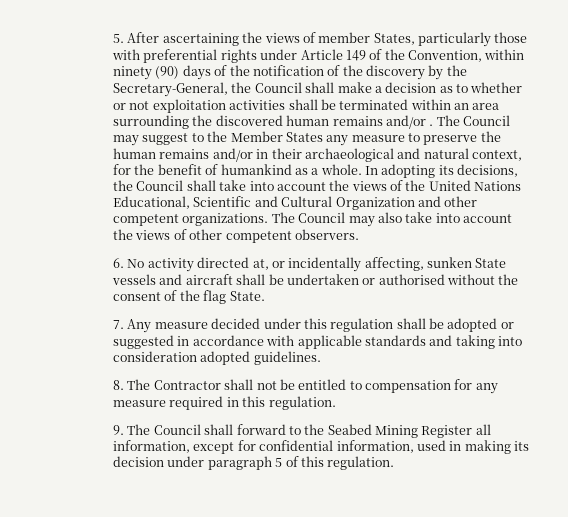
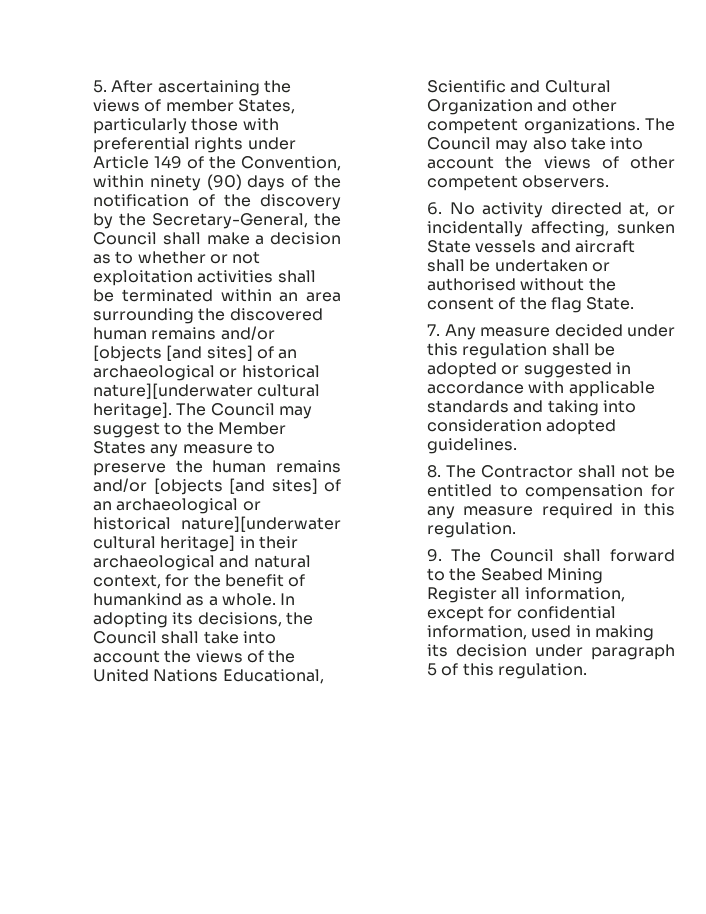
- 5. After ascertaining the views of member States, particularly those with preferential rights under Article 149 of the Convention, within ninety (90) days of the notification of the discovery by the Secretary-General, the Council shall make a decision as to whether or not exploitation activities shall be terminated within an area surrounding the discovered human remains and/or .
+ 5. After ascertaining the views of member States, particularly those with preferential rights under Article 149 of the Convention, within ninety (90) days of the notification of the discovery by the Secretary-General, the Council shall make a decision as to whether or not exploitation activities shall be terminated within an area surrounding the discovered human remains and/or [objects [and sites] of an archaeological or historical nature][underwater cultural heritage].
- The Council may suggest to the Member States any measure to preserve the human remains and/or in their archaeological and natural context, for the benefit of humankind as a whole.
+ The Council may suggest to the Member States any measure to preserve the human remains and/or [objects [and sites] of an archaeological or historical nature][underwater cultural heritage] in their archaeological and natural context, for the benefit of humankind as a whole.

